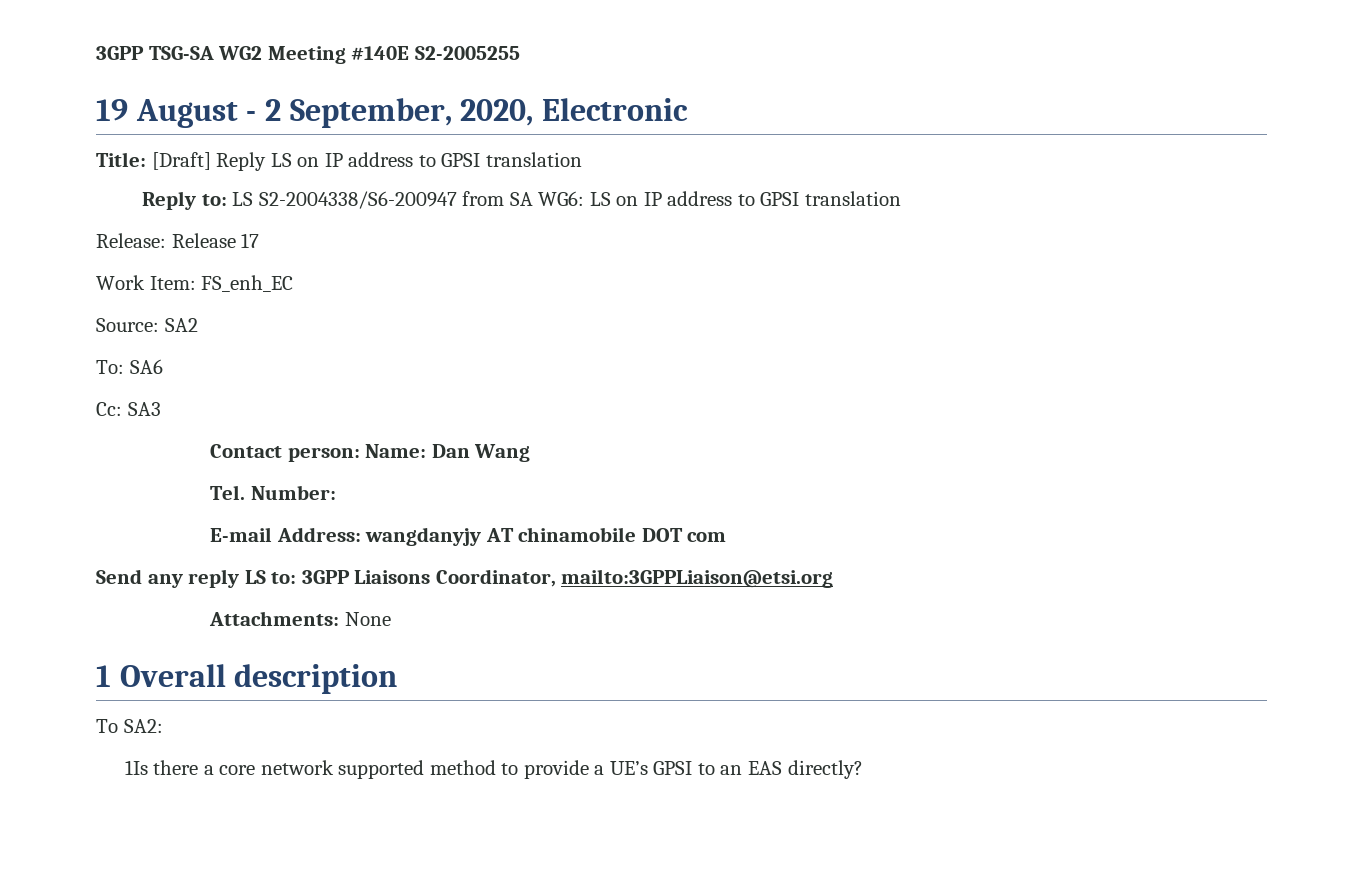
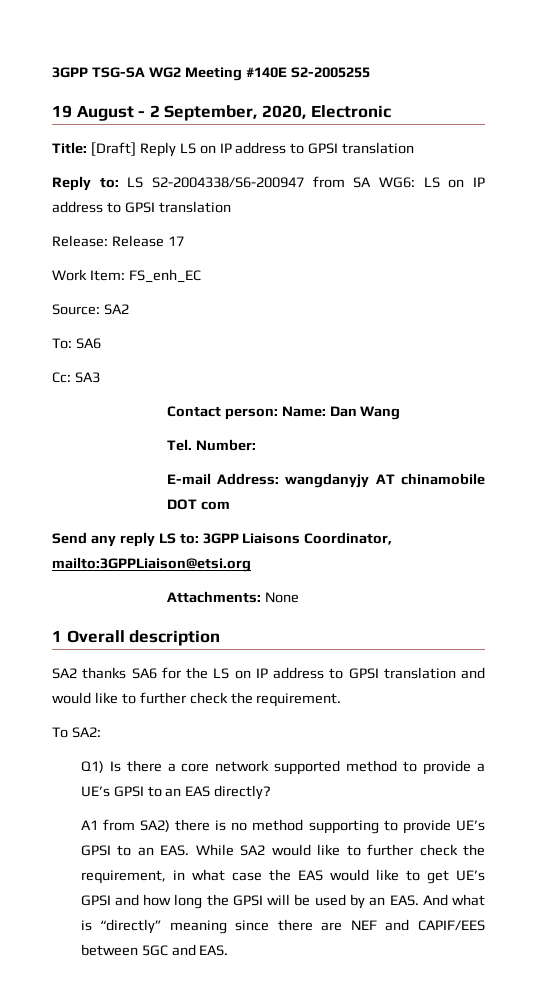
+ SA2 thanks SA6 for the LS on IP address to GPSI translation and would like to further check the requirement.
- 1Is there a core network supported method to provide a UE’s GPSI to an EAS directly?
+ Q1) Is there a core network supported method to provide a UE’s GPSI to an EAS directly?
+ A1 from SA2) there is no method supporting to provide UE’s GPSI to an EAS. While SA2 would like to further check the requirement, in what case the EAS would like to get UE’s GPSI and how long the GPSI will be used by an EAS. And what is “directly” meaning since there are NEF and CAPIF/EES between 5GC and EAS.

